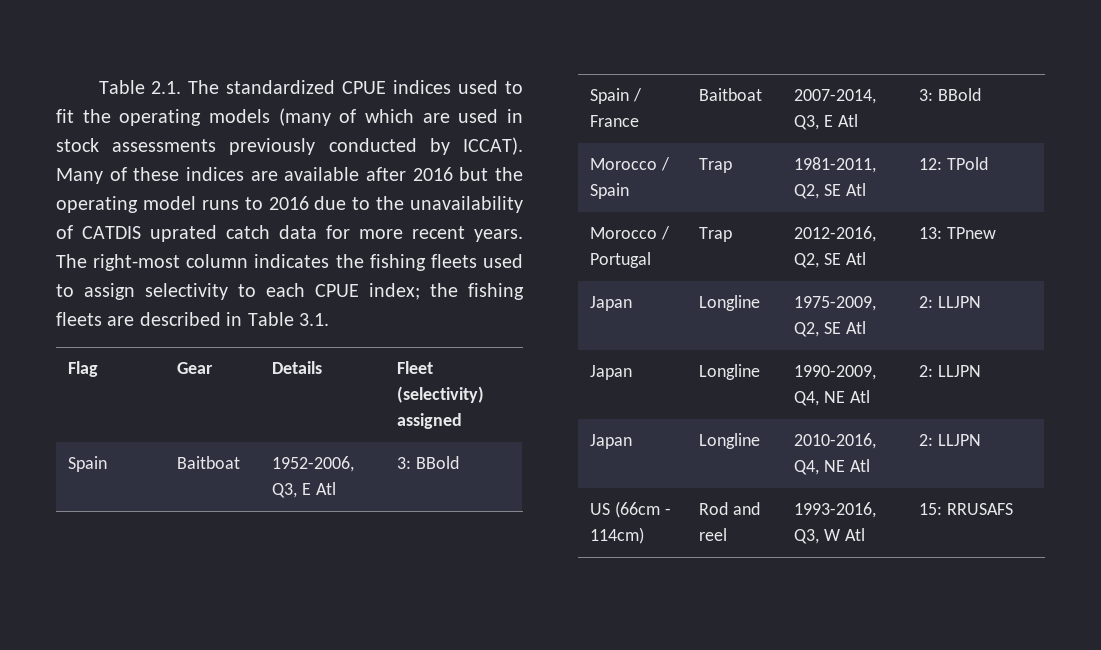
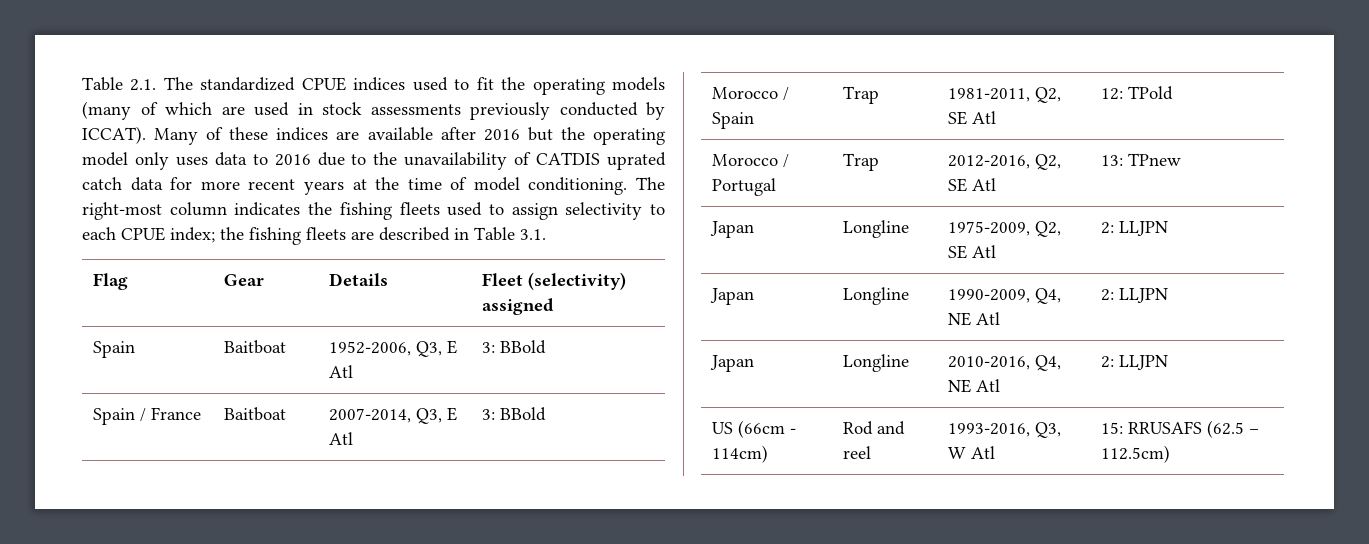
- Many of these indices are available after 2016 but the operating model runs to 2016 due to the unavailability of CATDIS uprated catch data for more recent years.
+ Many of these indices are available after 2016 but the operating model only uses data to 2016 due to the unavailability of CATDIS uprated catch data for more recent years at the time of model conditioning.
- US (66cm - 114cm) | Rod and reel | 1993-2016, Q3, W Atl | 15: RRUSAFS
+ US (66cm - 114cm) | Rod and reel | 1993-2016, Q3, W Atl | 15: RRUSAFS (62.5 – 112.5cm)

